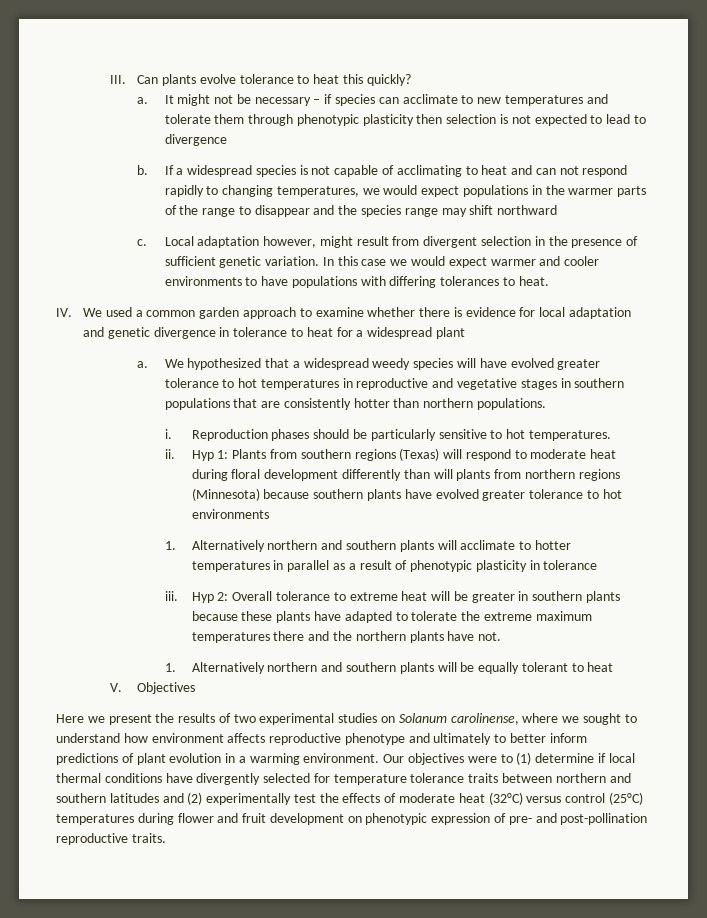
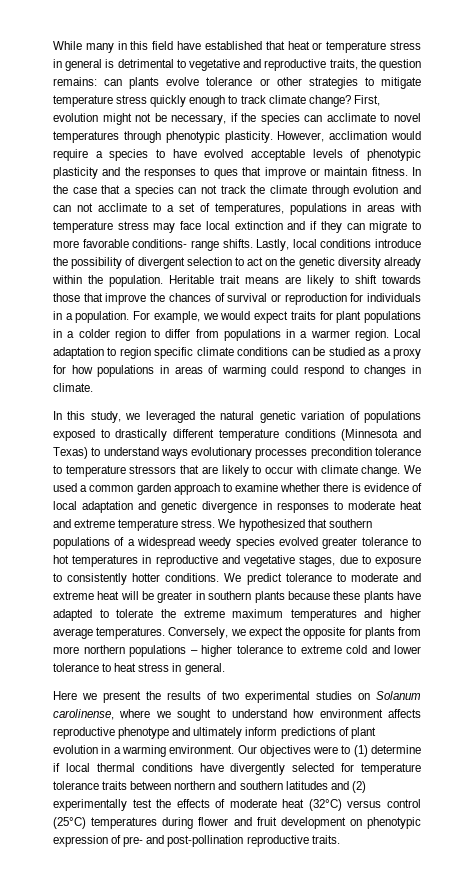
- III. Can plants evolve tolerance to heat this quickly?
- a. It might not be necessary – if species can acclimate to new temperatures and tolerate them through phenotypic plasticity then selection is not expected to lead to divergence
- b. If a widespread species is not capable of acclimating to heat and can not respond rapidly to changing temperatures, we would expect populations in the warmer parts of the range to disappear and the species range may shift northward
- c. Local adaptation however, might result from divergent selection in the presence of sufficient genetic variation. In this case we would expect warmer and cooler environments to have populations with differing tolerances to heat.
- IV. We used a common garden approach to examine whether there is evidence for local adaptation and genetic divergence in tolerance to heat for a widespread plant
- a. We hypothesized that a widespread weedy species will have evolved greater tolerance to hot temperatures in reproductive and vegetative stages in southern populations that are consistently hotter than northern populations.
- i. Reproduction phases should be particularly sensitive to hot temperatures.
- ii. Hyp 1: Plants from southern regions (Texas) will respond to moderate heat during floral development differently than will plants from northern regions (Minnesota) because southern plants have evolved greater tolerance to hot environments
- 1. Alternatively northern and southern plants will acclimate to hotter temperatures in parallel as a result of phenotypic plasticity in tolerance
- iii. Hyp 2: Overall tolerance to extreme heat will be greater in southern plants because these plants have adapted to tolerate the extreme maximum temperatures there and the northern plants have not.
- 1. Alternatively northern and southern plants will be equally tolerant to heat
- V. Objectives
+ While many in this field have established that heat or temperature stress in general is detrimental to vegetative and reproductive traits, the question remains: can plants evolve tolerance or other strategies to mitigate temperature stress quickly enough to track climate change? First, evolution might not be necessary, if the species can acclimate to novel temperatures through phenotypic plasticity. However, acclimation would require a species to have evolved acceptable levels of phenotypic plasticity and the responses to ques that improve or maintain fitness. In the case that a species can not track the climate through evolution and can not acclimate to a set of temperatures, populations in areas with temperature stress may face local extinction and if they can migrate to more favorable conditions- range shifts. Lastly, local conditions introduce the possibility of divergent selection to act on the genetic diversity already within the population. Heritable trait means are likely to shift towards those that improve the chances of survival or reproduction for individuals in a population. For example, we would expect traits for plant populations in a colder region to differ from populations in a warmer region. Local adaptation to region specific climate conditions can be studied as a proxy for how populations in areas of warming could respond to changes in climate.
+ In this study, we leveraged the natural genetic variation of populations exposed to drastically different temperature conditions (Minnesota and Texas) to understand ways evolutionary processes precondition tolerance to temperature stressors that are likely to occur with climate change. We used a common garden approach to examine whether there is evidence of local adaptation and genetic divergence in responses to moderate heat and extreme temperature stress. We hypothesized that southern populations of a widespread weedy species evolved greater tolerance to hot temperatures in reproductive and vegetative stages, due to exposure to consistently hotter conditions. We predict tolerance to moderate and extreme heat will be greater in southern plants because these plants have adapted to tolerate the extreme maximum temperatures and higher average temperatures. Conversely, we expect the opposite for plants from more northern populations – higher tolerance to extreme cold and lower tolerance to heat stress in general.
- Here we present the results of two experimental studies on Solanum carolinense, where we sought to understand how environment affects reproductive phenotype and ultimately to better inform predictions of plant evolution in a warming environment.
+ Here we present the results of two experimental studies on Solanum carolinense, where we sought to understand how environment affects reproductive phenotype and ultimately inform predictions of plant evolution in a warming environment.

